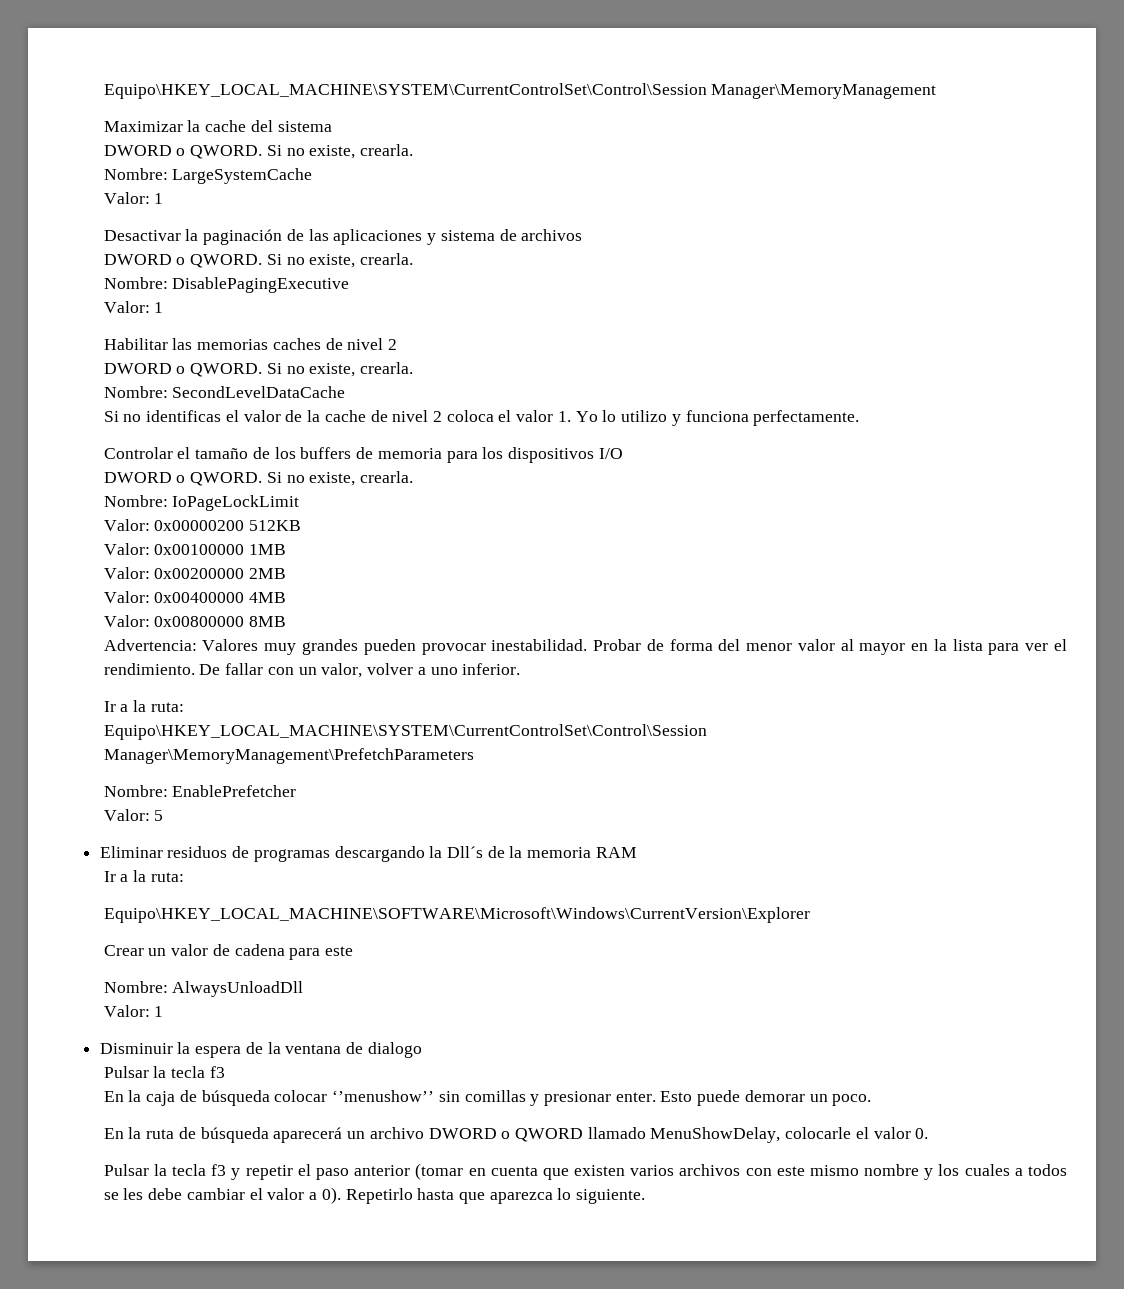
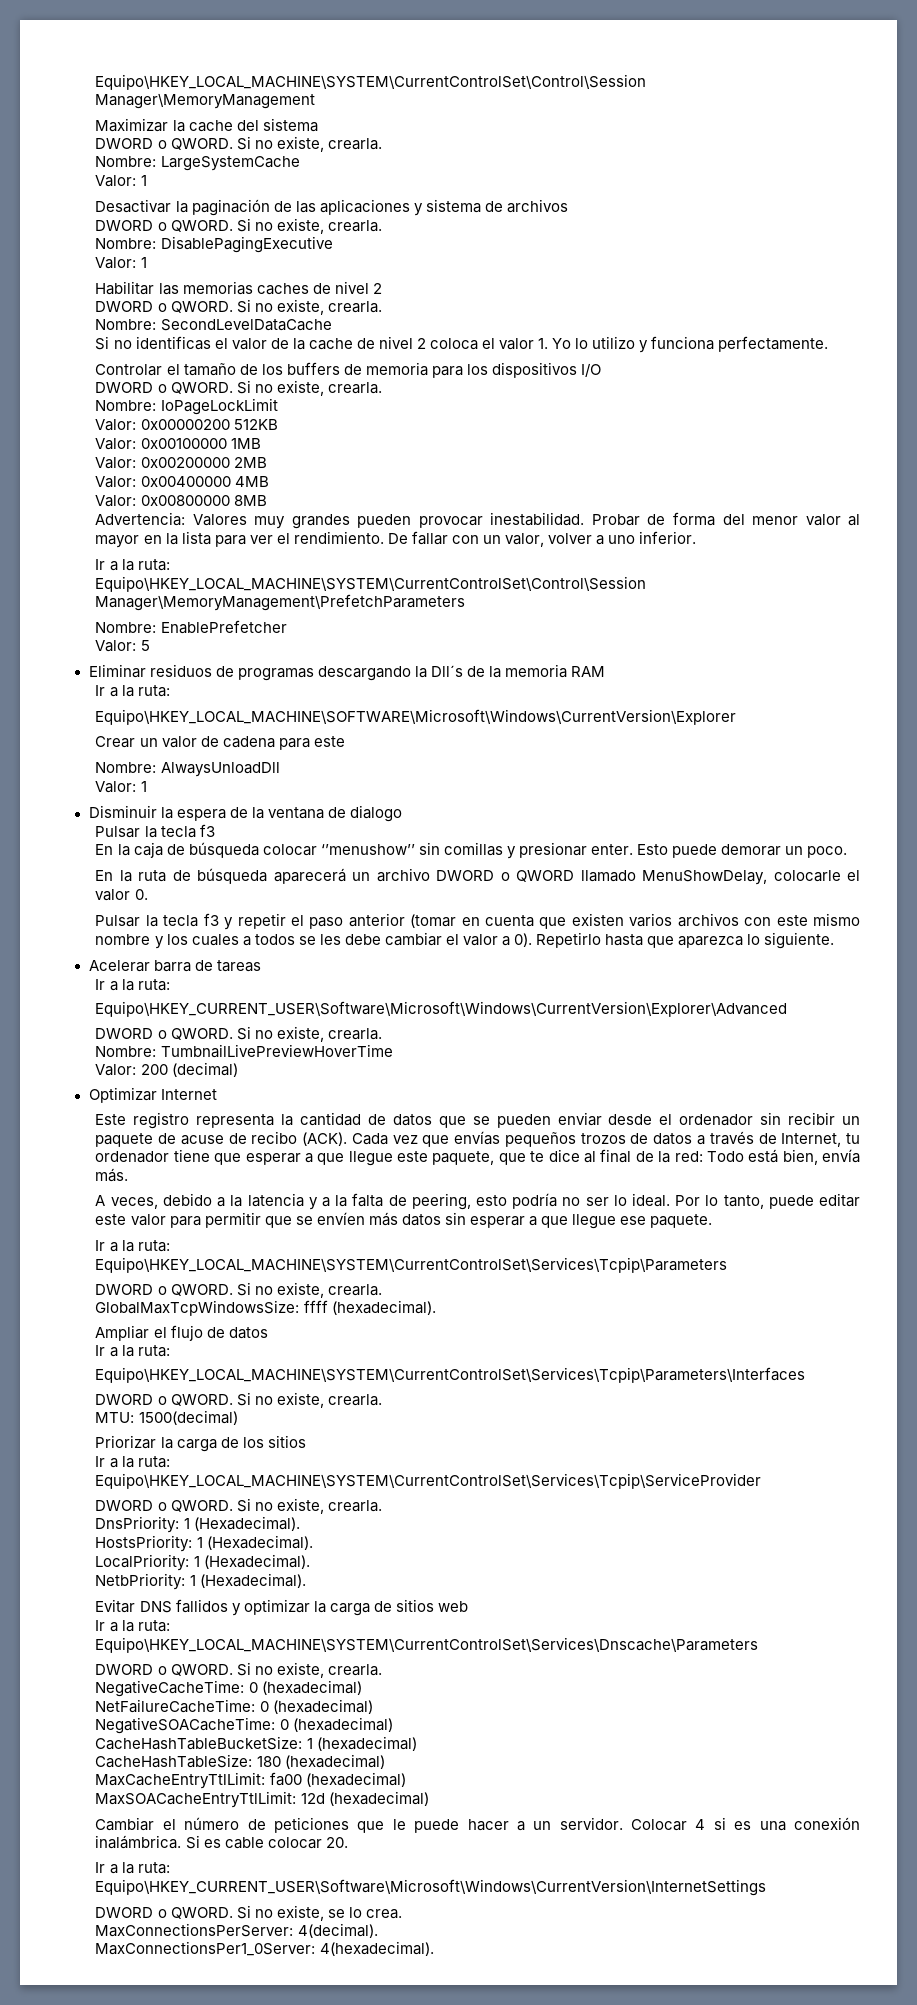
+ Acelerar barra de tareas
+ Ir a la ruta:
+ Equipo\HKEY_CURRENT_USER\Software\Microsoft\Windows\CurrentVersion\Explorer\Advanced
+ DWORD o QWORD. Si no existe, crearla.
+ Nombre: TumbnailLivePreviewHoverTime
+ Valor: 200 (decimal)
+ Optimizar Internet
+ Este registro representa la cantidad de datos que se pueden enviar desde el ordenador sin recibir un paquete de acuse de recibo (ACK). Cada vez que envías pequeños trozos de datos a través de Internet, tu ordenador tiene que esperar a que llegue este paquete, que te dice al final de la red: Todo está bien, envía más.
+ A veces, debido a la latencia y a la falta de peering, esto podría no ser lo ideal. Por lo tanto, puede editar este valor para permitir que se envíen más datos sin esperar a que llegue ese paquete.
+ Ir a la ruta:
+ Equipo\HKEY_LOCAL_MACHINE\SYSTEM\CurrentControlSet\Services\Tcpip\Parameters
+ DWORD o QWORD. Si no existe, crearla.
+ GlobalMaxTcpWindowsSize: ffff (hexadecimal).
+ Ampliar el flujo de datos
+ Ir a la ruta:
+ Equipo\HKEY_LOCAL_MACHINE\SYSTEM\CurrentControlSet\Services\Tcpip\Parameters\Interfaces
+ DWORD o QWORD. Si no existe, crearla.
+ MTU: 1500(decimal)
+ Priorizar la carga de los sitios
+ Ir a la ruta:
+ Equipo\HKEY_LOCAL_MACHINE\SYSTEM\CurrentControlSet\Services\Tcpip\ServiceProvider
+ DWORD o QWORD. Si no existe, crearla.
+ DnsPriority: 1 (Hexadecimal).
+ HostsPriority: 1 (Hexadecimal).
+ LocalPriority: 1 (Hexadecimal).
+ NetbPriority: 1 (Hexadecimal).
+ Evitar DNS fallidos y optimizar la carga de sitios web
+ Ir a la ruta:
+ Equipo\HKEY_LOCAL_MACHINE\SYSTEM\CurrentControlSet\Services\Dnscache\Parameters
+ DWORD o QWORD. Si no existe, crearla.
+ NegativeCacheTime: 0 (hexadecimal)
+ NetFailureCacheTime: 0 (hexadecimal)
+ NegativeSOACacheTime: 0 (hexadecimal)
+ CacheHashTableBucketSize: 1 (hexadecimal)
+ CacheHashTableSize: 180 (hexadecimal)
+ MaxCacheEntryTtlLimit: fa00 (hexadecimal)
+ MaxSOACacheEntryTtlLimit: 12d (hexadecimal)
+ Cambiar el número de peticiones que le puede hacer a un servidor. Colocar 4 si es una conexión inalámbrica. Si es cable colocar 20.
+ Ir a la ruta:
+ Equipo\HKEY_CURRENT_USER\Software\Microsoft\Windows\CurrentVersion\InternetSettings
+ DWORD o QWORD. Si no existe, se lo crea.
+ MaxConnectionsPerServer: 4(decimal).
+ MaxConnectionsPer1_0Server: 4(hexadecimal).

